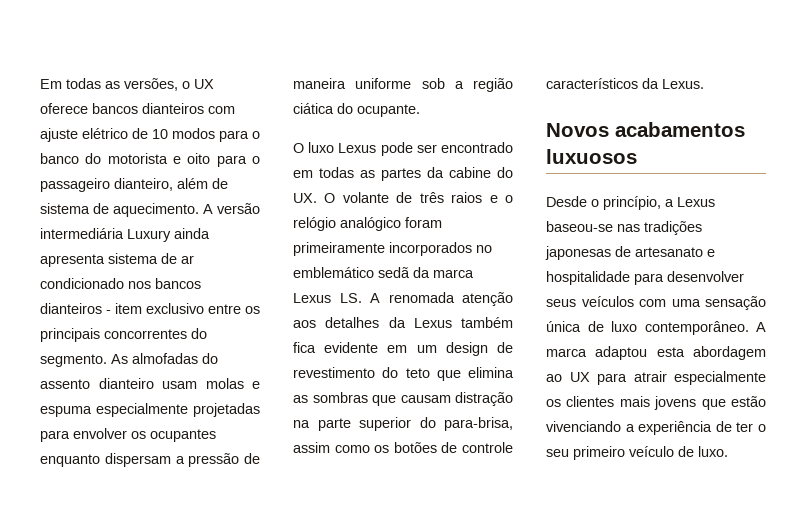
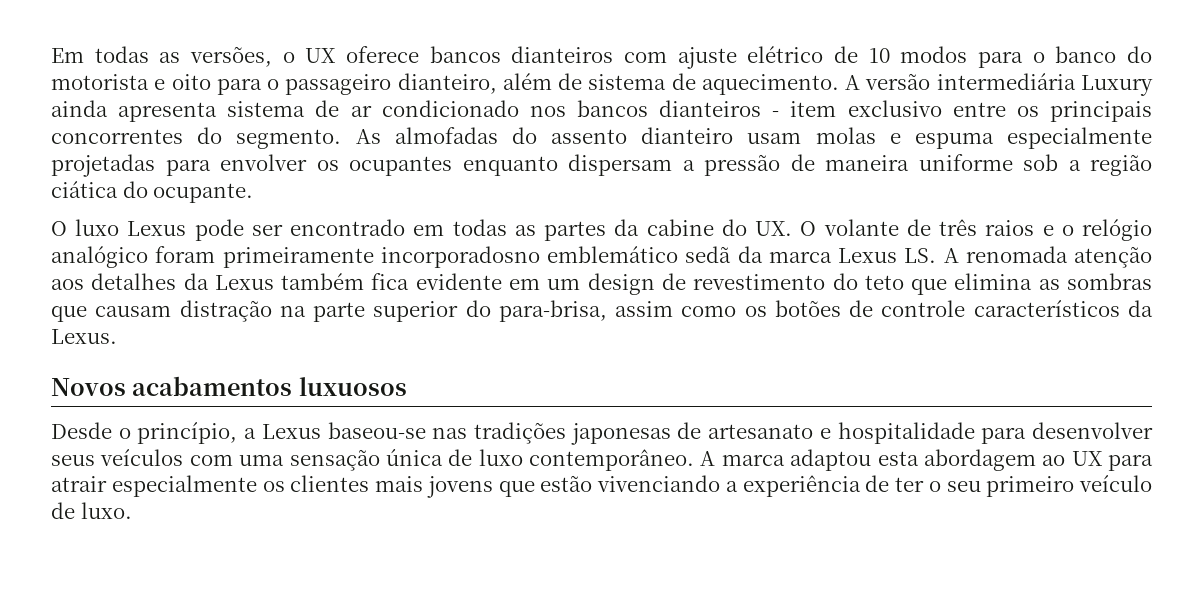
- O luxo Lexus pode ser encontrado em todas as partes da cabine do UX. O volante de três raios e o relógio analógico foram primeiramente incorporados no emblemático sedã da marca Lexus LS. A renomada atenção aos detalhes da Lexus também fica evidente em um design de revestimento do teto que elimina as sombras que causam distração na parte superior do para-brisa, assim como os botões de controle característicos da Lexus.
+ O luxo Lexus pode ser encontrado em todas as partes da cabine do UX. O volante de três raios e o relógio analógico foram primeiramente incorporadosno emblemático sedã da marca Lexus LS. A renomada atenção aos detalhes da Lexus também fica evidente em um design de revestimento do teto que elimina as sombras que causam distração na parte superior do para-brisa, assim como os botões de controle característicos da Lexus.

